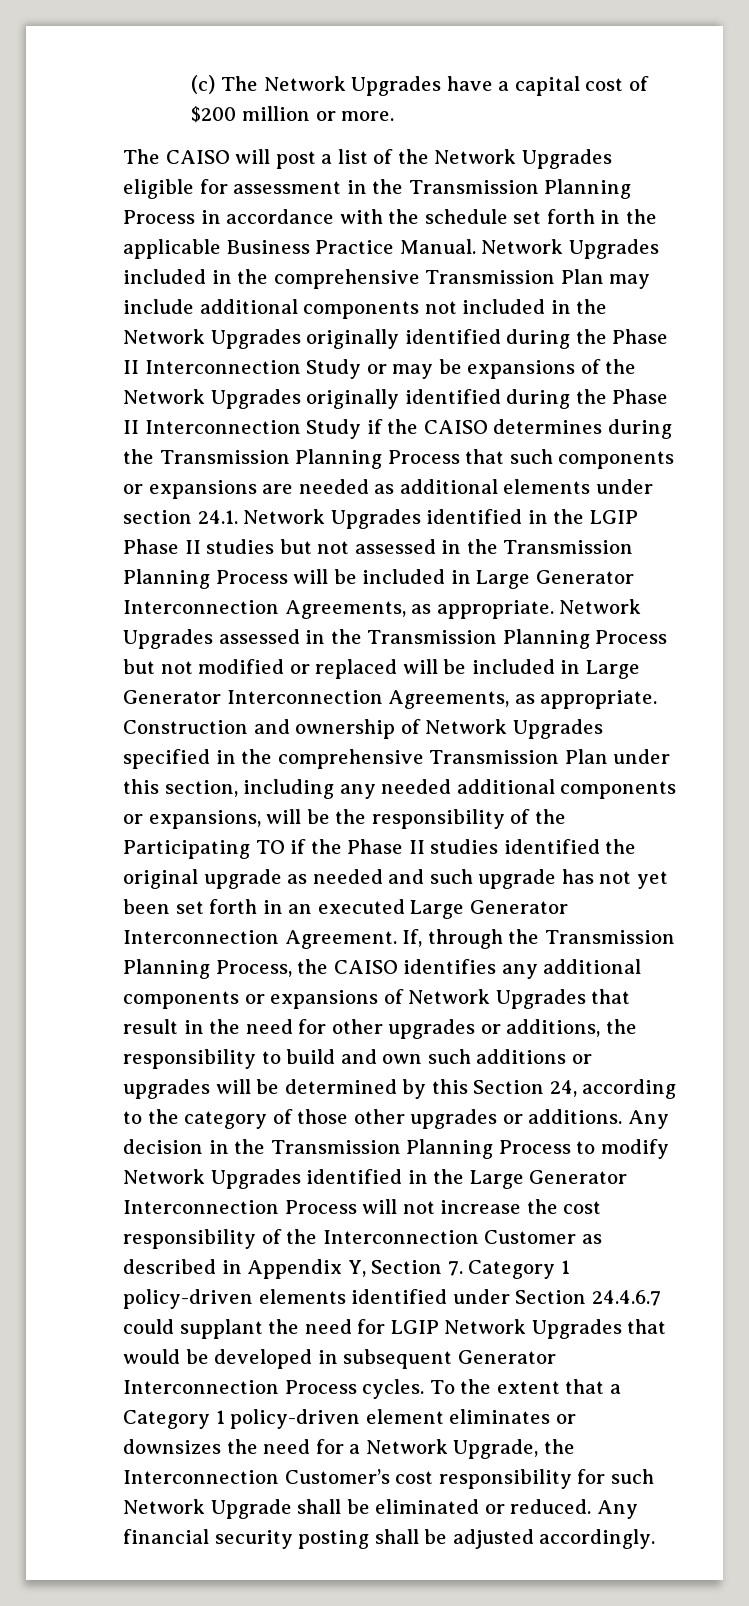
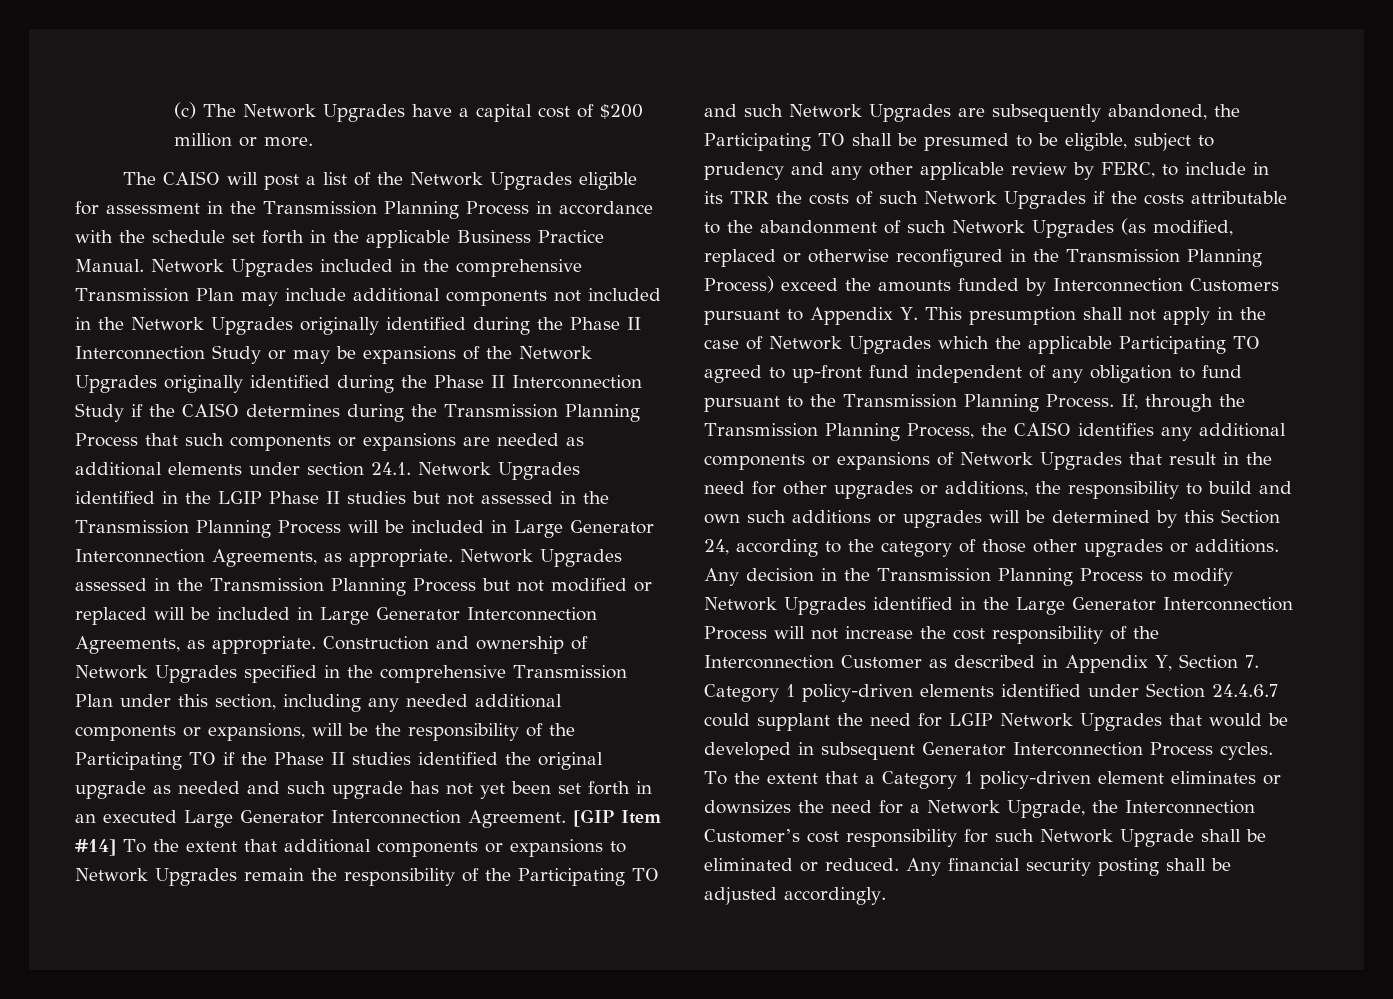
+ [GIP Item #14] To the extent that additional components or expansions to Network Upgrades remain the responsibility of the Participating TO and such Network Upgrades are subsequently abandoned, the Participating TO shall be presumed to be eligible, subject to prudency and any other applicable review by FERC, to include in its TRR the costs of such Network Upgrades if the costs attributable to the abandonment of such Network Upgrades (as modified, replaced or otherwise reconfigured in the Transmission Planning Process) exceed the amounts funded by Interconnection Customers pursuant to Appendix Y. This presumption shall not apply in the case of Network Upgrades which the applicable Participating TO agreed to up-front fund independent of any obligation to fund pursuant to the Transmission Planning Process.

